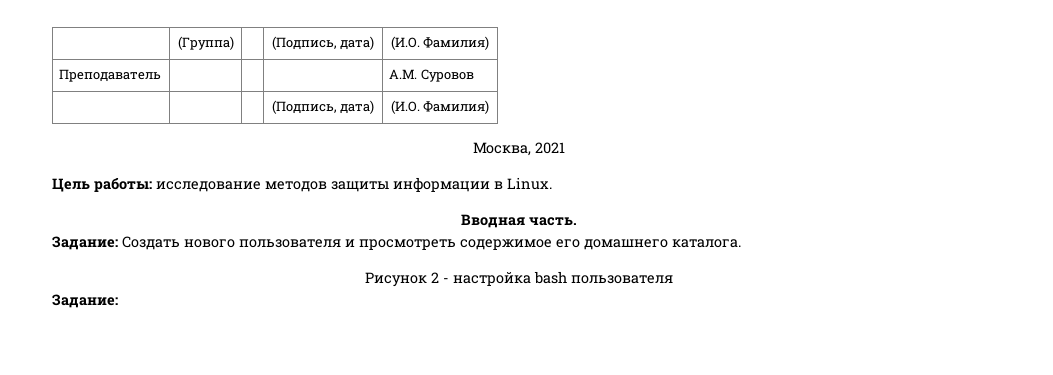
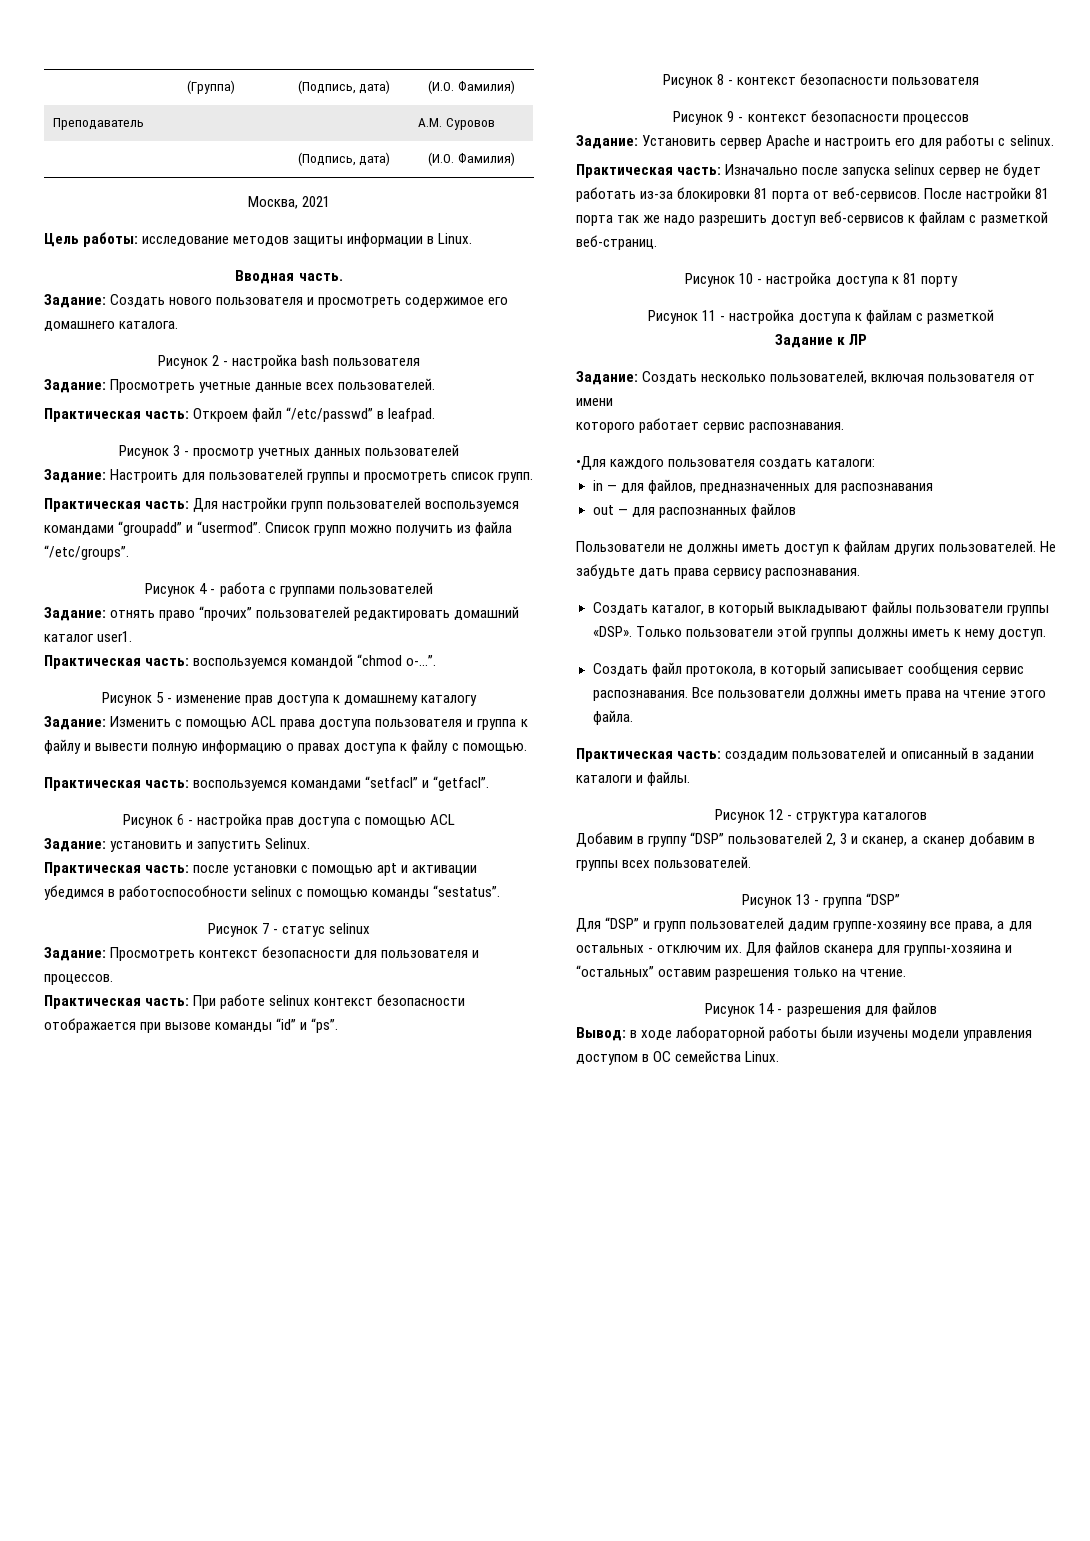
  Рисунок 2 - настройка bash пользователя
- Задание:
+ Задание: Просмотреть учетные данные всех пользователей.
+ Практическая часть: Откроем файл “/etc/passwd” в leafpad.
+ Рисунок 3 - просмотр учетных данных пользователей
+ Задание: Настроить для пользователей группы и просмотреть список групп.
+ Практическая часть: Для настройки групп пользователей воспользуемся командами “groupadd” и “usermod”. Список групп можно получить из файла “/etc/groups”.
+ Рисунок 4 - работа с группами пользователей
+ Задание: отнять право “прочих” пользователей редактировать домашний каталог user1.
+ Практическая часть: воспользуемся командой “chmod o-...”.
+ Рисунок 5 - изменение прав доступа к домашнему каталогу
+ Задание: Изменить с помощью ACL права доступа пользователя и группа к файлу и вывести полную информацию о правах доступа к файлу с помощью.
+ Практическая часть: воспользуемся командами “setfacl” и “getfacl”.
+ Рисунок 6 - настройка прав доступа с помощью ACL
+ Задание: установить и запустить Selinux.
+ Практическая часть: после установки с помощью apt и активации убедимся в работоспособности selinux с помощью команды “sestatus”.
+ Рисунок 7 - статус selinux
+ Задание: Просмотреть контекст безопасности для пользователя и процессов.
+ Практическая часть: При работе selinux контекст безопасности отображается при вызове команды “id” и “ps”.
+ Рисунок 8 - контекст безопасности пользователя
+ Рисунок 9 - контекст безопасности процессов
+ Задание: Установить сервер Apache и настроить его для работы с selinux.
+ Практическая часть: Изначально после запуска selinux сервер не будет работать из-за блокировки 81 порта от веб-сервисов. После настройки 81 порта так же надо разрешить доступ веб-сервисов к файлам с разметкой веб-страниц.
+ Рисунок 10 - настройка доступа к 81 порту
+ Рисунок 11 - настройка доступа к файлам с разметкой
+ Задание к ЛР
+ Задание: Создать несколько пользователей, включая пользователя от имени
+ которого работает сервис распознавания.
+ •Для каждого пользователя создать каталоги:
+ in — для файлов, предназначенных для распознавания
+ out — для распознанных файлов
+ Пользователи не должны иметь доступ к файлам других пользователей. Не забудьте дать права сервису распознавания.
+ Создать каталог, в который выкладывают файлы пользователи группы «DSP». Только пользователи этой группы должны иметь к нему доступ.
+ Создать файл протокола, в который записывает сообщения сервис распознавания. Все пользователи должны иметь права на чтение этого файла.
+ Практическая часть: создадим пользователей и описанный в задании каталоги и файлы.
+ Рисунок 12 - структура каталогов
+ Добавим в группу “DSP” пользователей 2, 3 и сканер, а сканер добавим в группы всех пользователей.
+ Рисунок 13 - группа “DSP”
+ Для “DSP” и групп пользователей дадим группе-хозяину все права, а для остальных - отключим их. Для файлов сканера для группы-хозяина и “остальных” оставим разрешения только на чтение.
+ Рисунок 14 - разрешения для файлов
+ Вывод: в ходе лабораторной работы были изучены модели управления доступом в ОС семейства Linux.

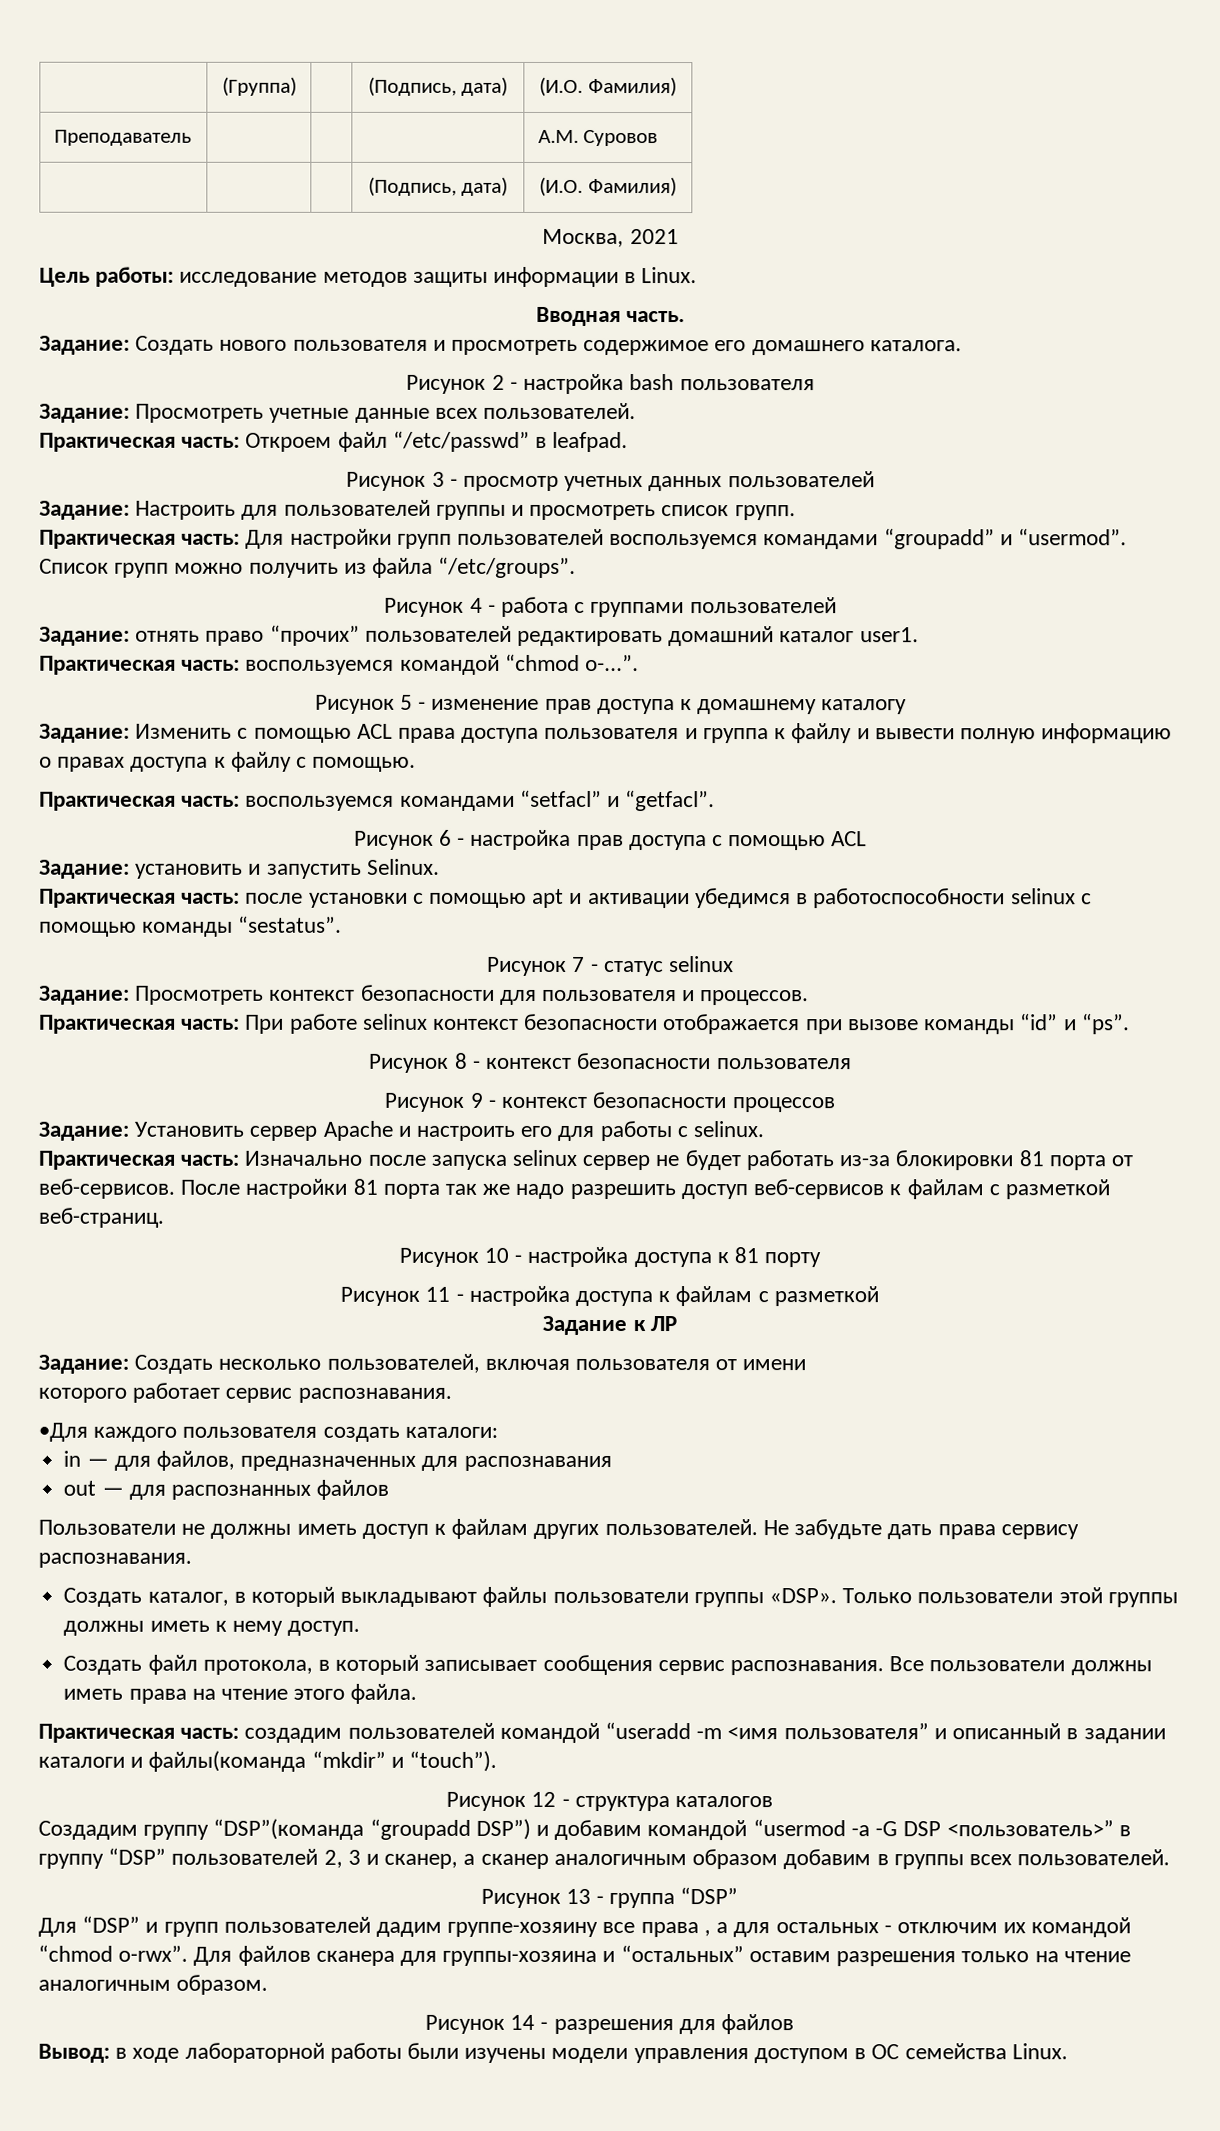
- Практическая часть: создадим пользователей и описанный в задании каталоги и файлы.
+ Практическая часть: создадим пользователей командой “useradd -m <имя пользователя” и описанный в задании каталоги и файлы(команда “mkdir” и “touch”).
- Добавим в группу “DSP” пользователей 2, 3 и сканер, а сканер добавим в группы всех пользователей.
+ Создадим группу “DSP”(команда “groupadd DSP”) и добавим командой “usermod -a -G DSP <пользователь>” в группу “DSP” пользователей 2, 3 и сканер, а сканер аналогичным образом добавим в группы всех пользователей.
- Для “DSP” и групп пользователей дадим группе-хозяину все права, а для остальных - отключим их.
+ Для “DSP” и групп пользователей дадим группе-хозяину все права , а для остальных - отключим их командой “chmod o-rwx”.
- Для файлов сканера для группы-хозяина и “остальных” оставим разрешения только на чтение.
+ Для файлов сканера для группы-хозяина и “остальных” оставим разрешения только на чтение аналогичным образом.

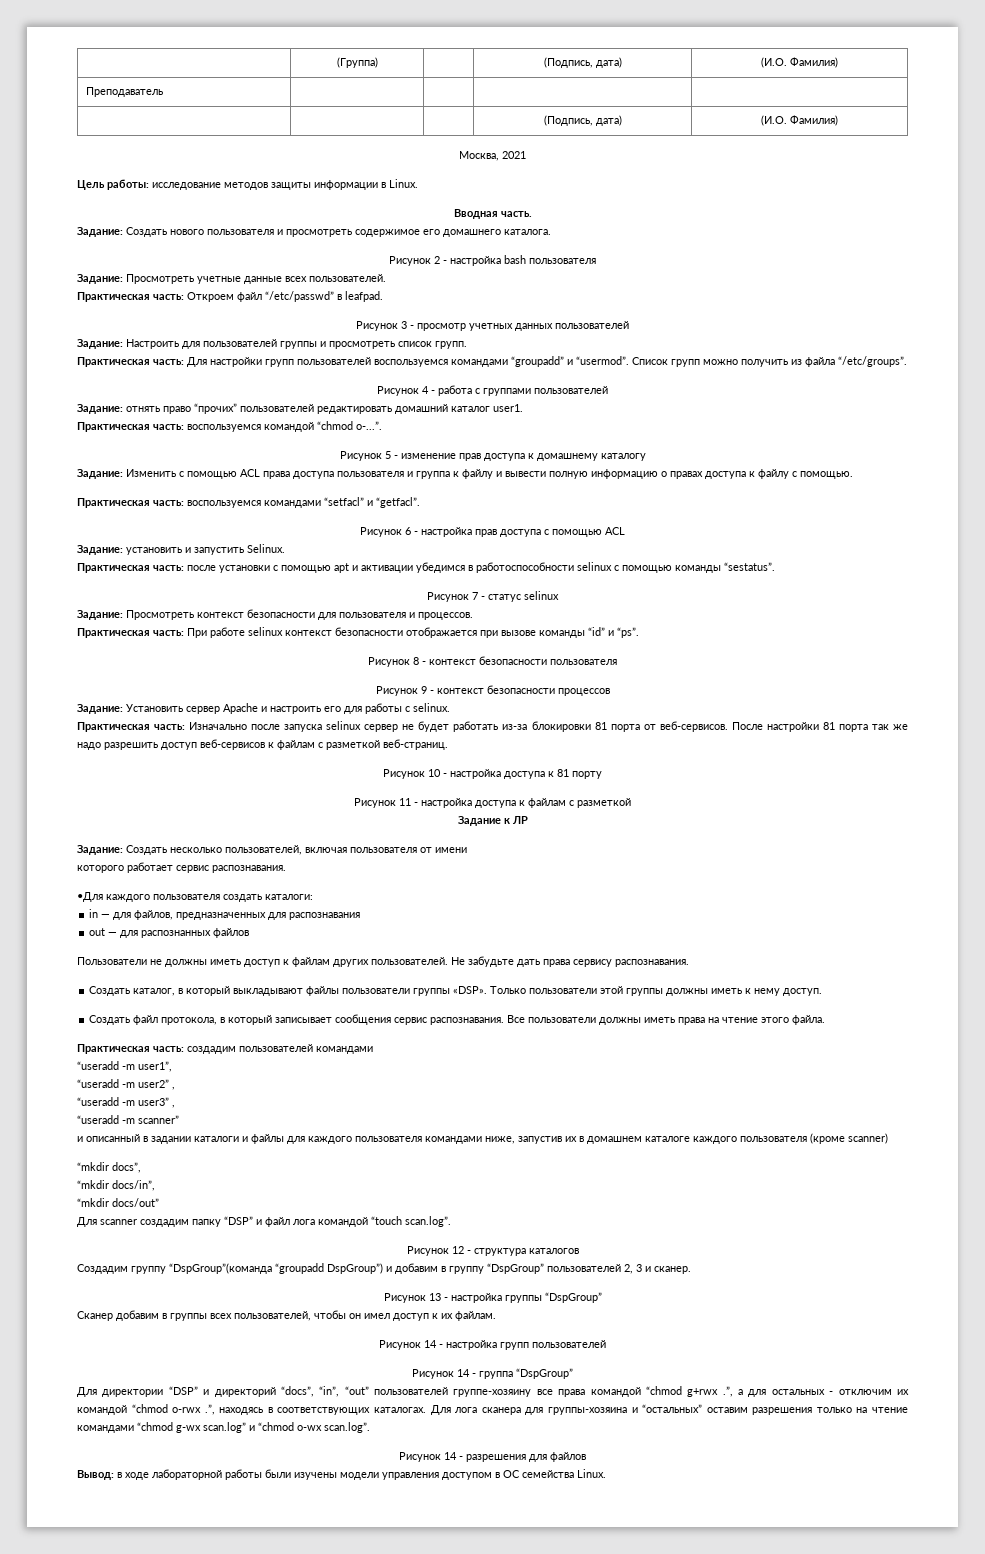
- Преподаватель | | | | А.М. Суровов
+ Преподаватель | | | |
- Практическая часть: создадим пользователей командой “useradd -m <имя пользователя” и описанный в задании каталоги и файлы(команда “mkdir” и “touch”).
+ Практическая часть: создадим пользователей командами
+ “useradd -m user1”,
+ “useradd -m user2” ,
+ “useradd -m user3” ,
+ “useradd -m scanner”
+ и описанный в задании каталоги и файлы для каждого пользователя командами ниже, запустив их в домашнем каталоге каждого пользователя (кроме scanner)
+ “mkdir docs”,
+ “mkdir docs/in”,
+ “mkdir docs/out”
+ Для scanner создадим папку “DSP” и файл лога командой “touch scan.log”.
- Создадим группу “DSP”(команда “groupadd DSP”) и добавим командой “usermod -a -G DSP <пользователь>” в группу “DSP” пользователей 2, 3 и сканер, а сканер аналогичным образом добавим в группы всех пользователей.
- Рисунок 13 - группа “DSP”
- Для “DSP” и групп пользователей дадим группе-хозяину все права , а для остальных - отключим их командой “chmod o-rwx”. Для файлов сканера для группы-хозяина и “остальных” оставим разрешения только на чтение аналогичным образом.
+ Создадим группу “DspGroup”(команда “groupadd DspGroup”) и добавим в группу “DspGroup” пользователей 2, 3 и сканер.
+ Рисунок 13 - настройка группы “DspGroup”
+ Сканер добавим в группы всех пользователей, чтобы он имел доступ к их файлам.
+ Рисунок 14 - настройка групп пользователей
+ Рисунок 14 - группа “DspGroup”
+ Для директории “DSP” и директорий “docs”, “in”, “out” пользователей группе-хозяину все права командой “chmod g+rwx .”, а для остальных - отключим их командой “chmod o-rwx .”, находясь в соответствующих каталогах. Для лога сканера для группы-хозяина и “остальных” оставим разрешения только на чтение командами “chmod g-wx scan.log” и “chmod o-wx scan.log”.

